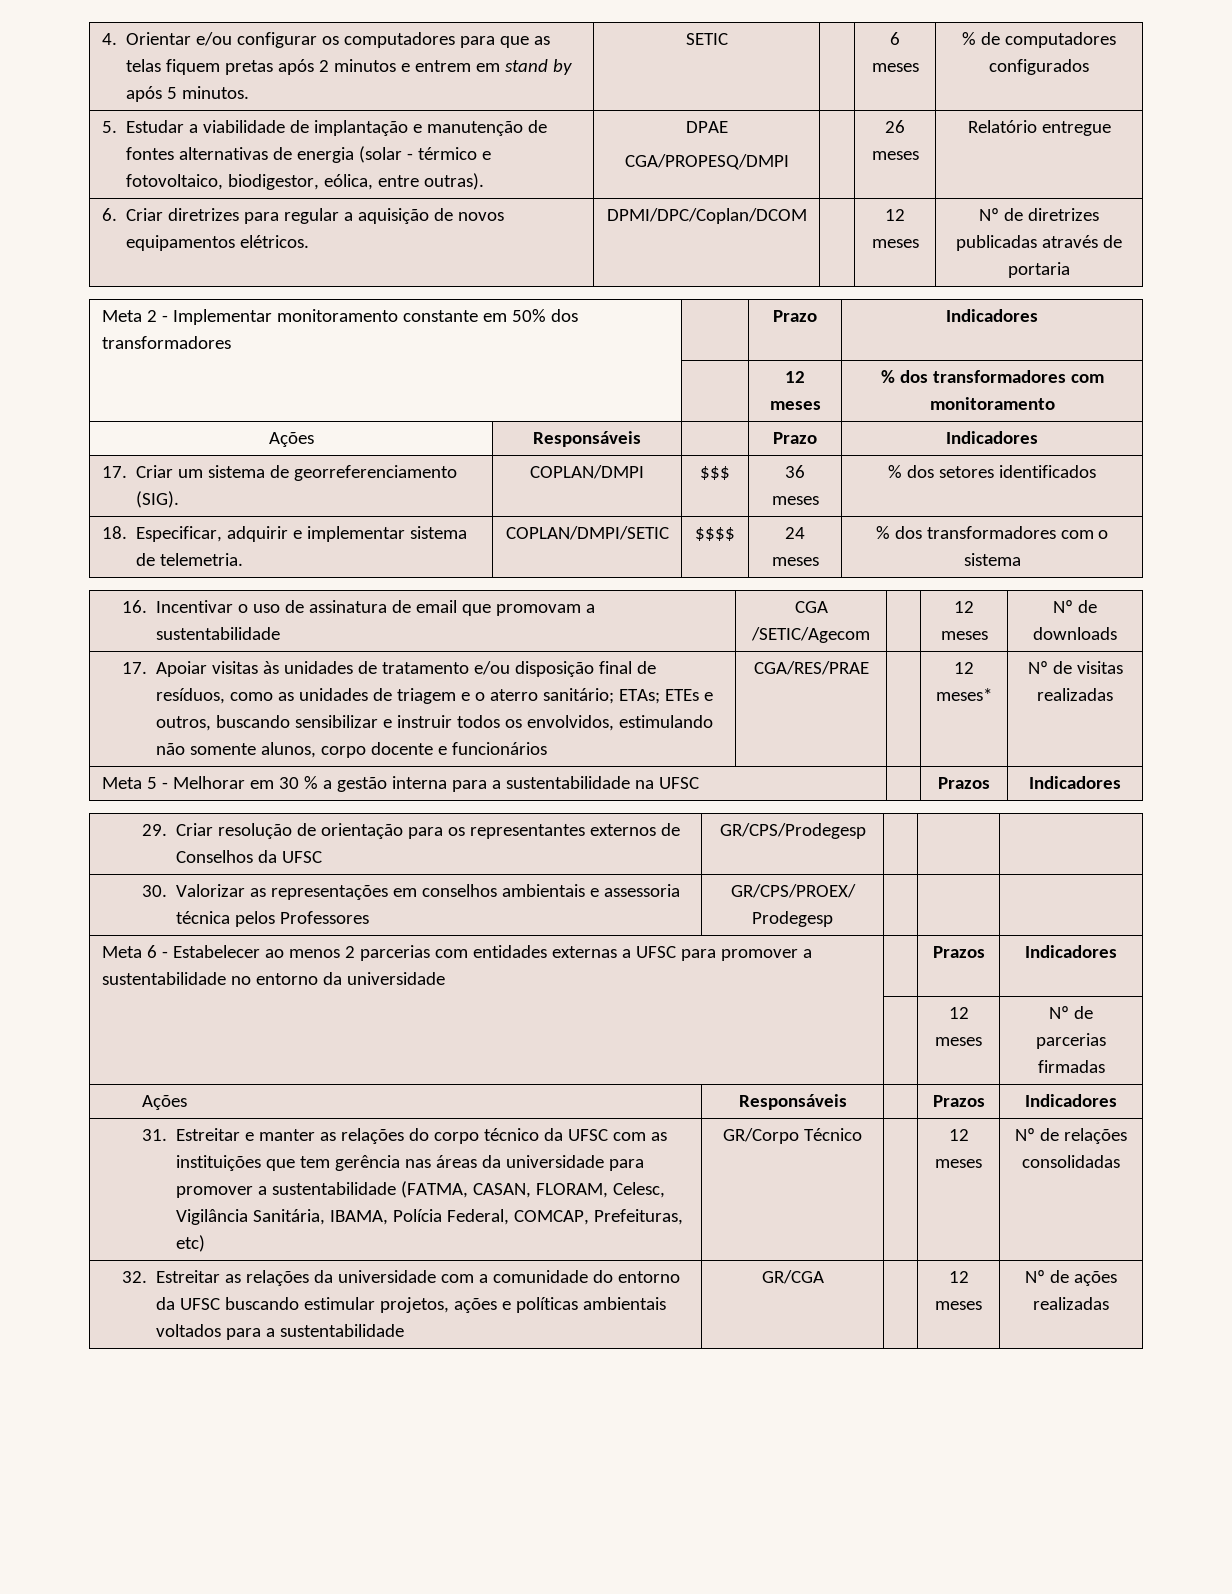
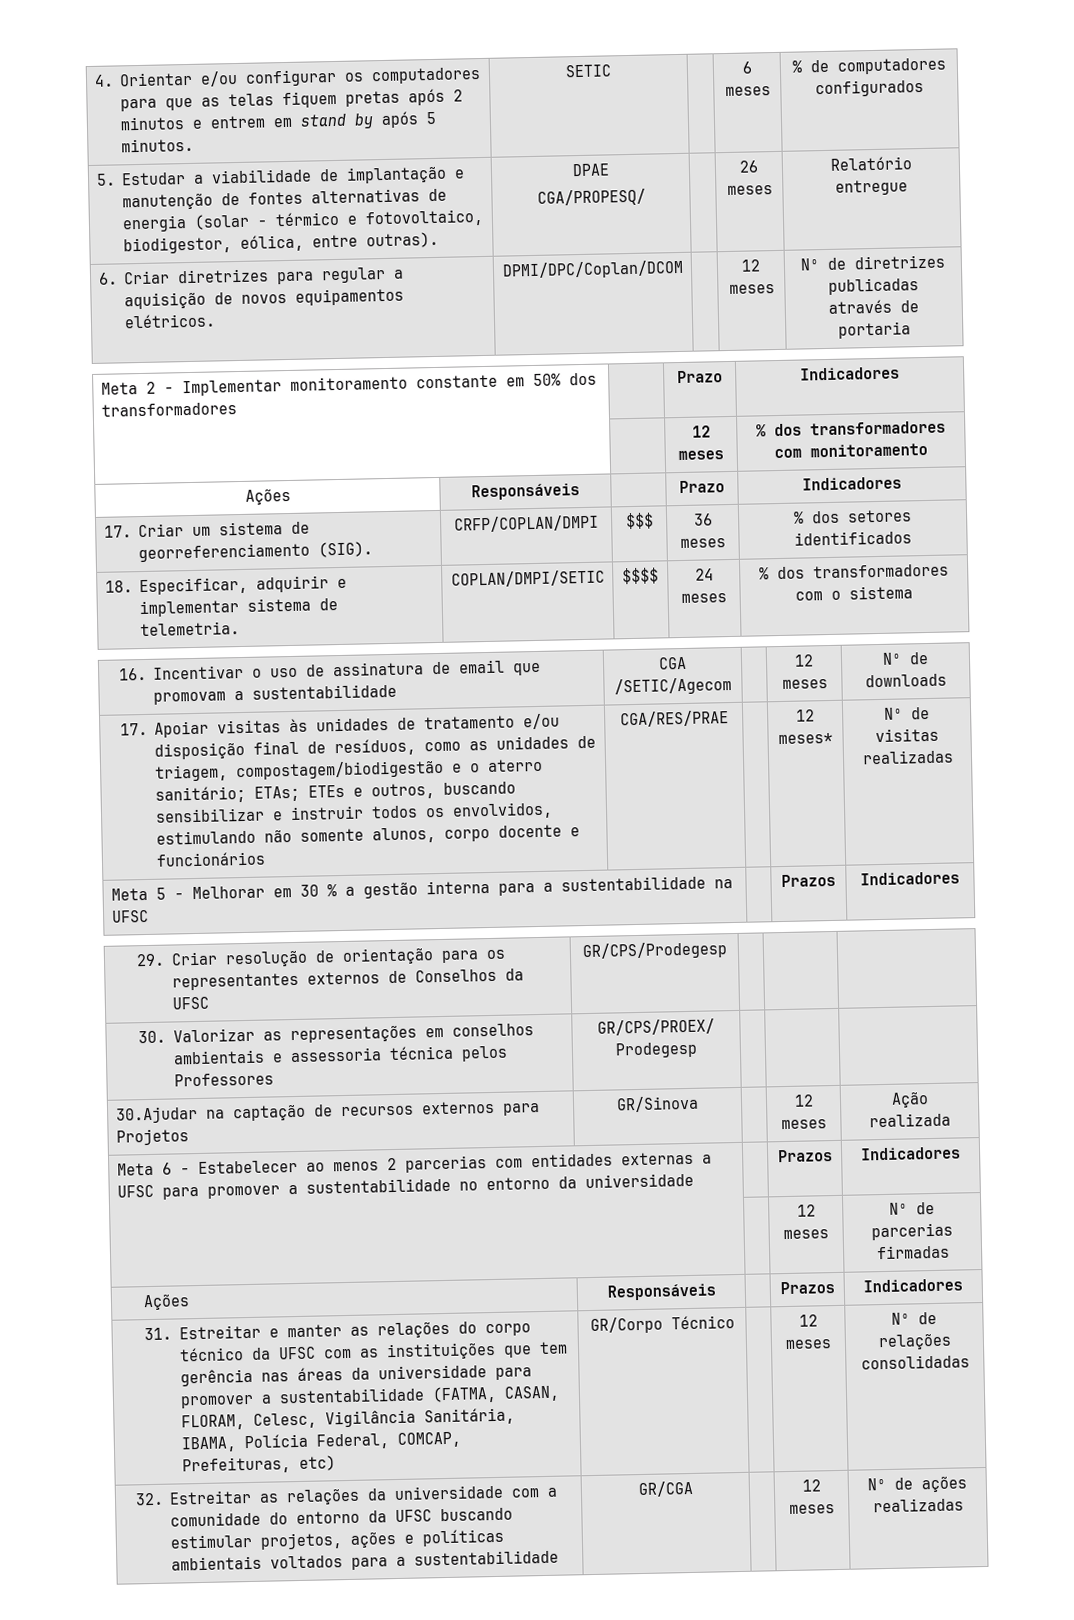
  5. Estudar a viabilidade de implantação e manutenção de fontes alternativas de energia (solar - térmico e fotovoltaico, biodigestor, eólica, entre outras). | DPAE
- CGA/PROPESQ/DMPI | | 26 meses | Relatório entregue
+ CGA/PROPESQ/ | | 26 meses | Relatório entregue
- 17. Criar um sistema de georreferenciamento (SIG). | COPLAN/DMPI | $$$ | 36 meses | % dos setores identificados
+ 17. Criar um sistema de georreferenciamento (SIG). | CRFP/COPLAN/DMPI | $$$ | 36 meses | % dos setores identificados
- 17. Apoiar visitas às unidades de tratamento e/ou disposição final de resíduos, como as unidades de triagem e o aterro sanitário; ETAs; ETEs e outros, buscando sensibilizar e instruir todos os envolvidos, estimulando não somente alunos, corpo docente e funcionários
+ 17. Apoiar visitas às unidades de tratamento e/ou disposição final de resíduos, como as unidades de triagem, compostagem/biodigestão e o aterro sanitário; ETAs; ETEs e outros, buscando sensibilizar e instruir todos os envolvidos, estimulando não somente alunos, corpo docente e funcionários
+ 30.Ajudar na captação de recursos externos para Projetos | GR/Sinova | | 12 meses | Ação realizada

